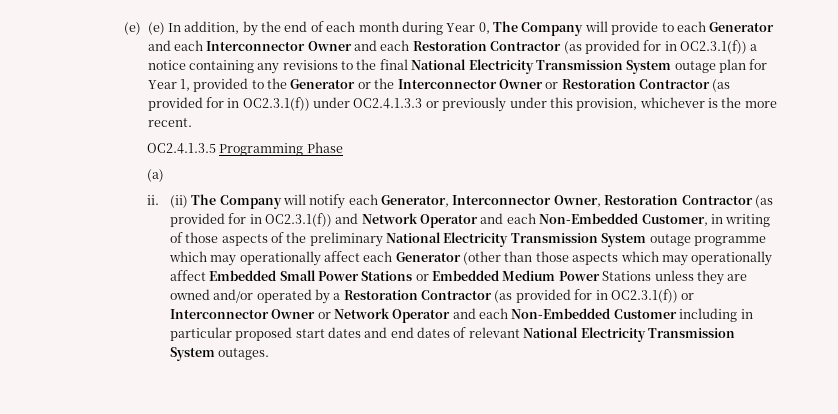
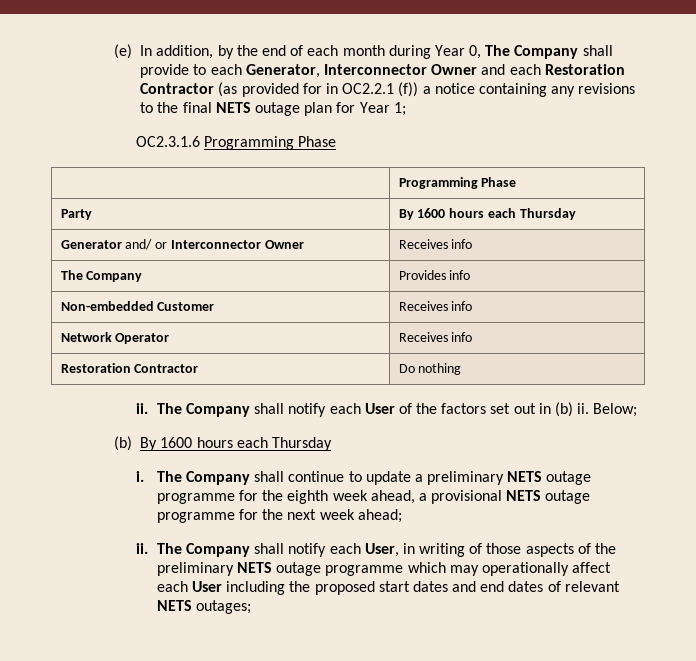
- (e) (e) In addition, by the end of each month during Year 0, The Company will provide to each Generator and each Interconnector Owner and each Restoration Contractor (as provided for in OC2.3.1(f)) a notice containing any revisions to the final National Electricity Transmission System outage plan for Year 1, provided to the Generator or the Interconnector Owner or Restoration Contractor (as provided for in OC2.3.1(f)) under OC2.4.1.3.3 or previously under this provision, whichever is the more recent.
- OC2.4.1.3.5 Programming Phase
- (a)
- ii. (ii) The Company will notify each Generator, Interconnector Owner, Restoration Contractor (as provided for in OC2.3.1(f)) and Network Operator and each Non-Embedded Customer, in writing of those aspects of the preliminary National Electricity Transmission System outage programme which may operationally affect each Generator (other than those aspects which may operationally affect Embedded Small Power Stations or Embedded Medium Power Stations unless they are owned and/or operated by a Restoration Contractor (as provided for in OC2.3.1(f)) or Interconnector Owner or Network Operator and each Non-Embedded Customer including in particular proposed start dates and end dates of relevant National Electricity Transmission System outages.
+ (e) In addition, by the end of each month during Year 0, The Company shall provide to each Generator, Interconnector Owner and each Restoration Contractor (as provided for in OC2.2.1 (f)) a notice containing any revisions to the final NETS outage plan for Year 1;
+ OC2.3.1.6 Programming Phase
+ | Programming Phase
+ Party | By 1600 hours each Thursday
+ Generator and/ or Interconnector Owner | Receives info
+ The Company | Provides info
+ Non-embedded Customer | Receives info
+ Network Operator | Receives info
+ Restoration Contractor | Do nothing
+ ii. The Company shall notify each User of the factors set out in (b) ii. Below;
+ (b) By 1600 hours each Thursday
+ i. The Company shall continue to update a preliminary NETS outage programme for the eighth week ahead, a provisional NETS outage programme for the next week ahead;
+ ii. The Company shall notify each User, in writing of those aspects of the preliminary NETS outage programme which may operationally affect each User including the proposed start dates and end dates of relevant NETS outages;

